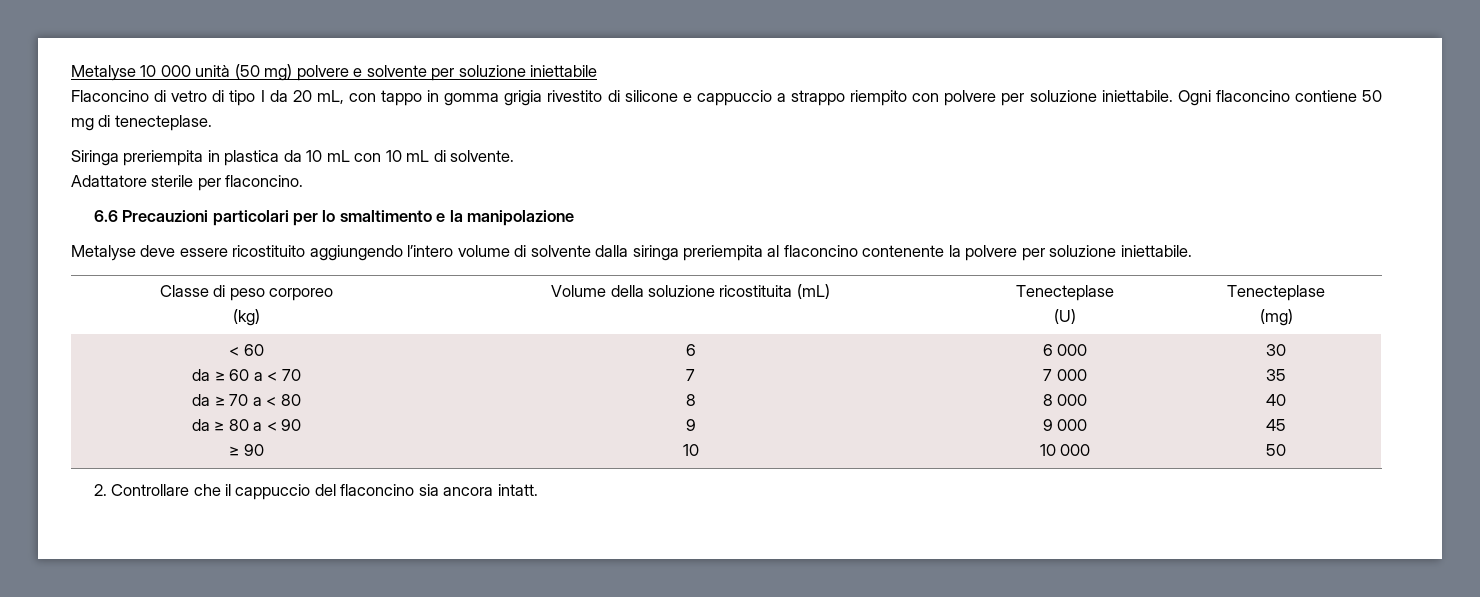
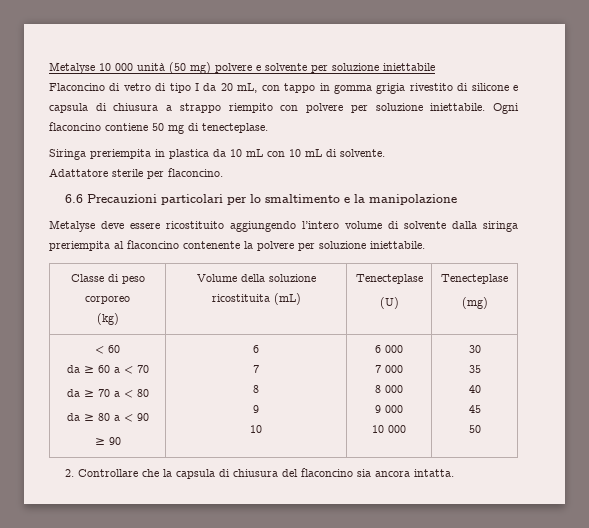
- Flaconcino di vetro di tipo I da 20 mL, con tappo in gomma grigia rivestito di silicone e cappuccio a strappo riempito con polvere per soluzione iniettabile.
+ Flaconcino di vetro di tipo I da 20 mL, con tappo in gomma grigia rivestito di silicone e capsula di chiusura a strappo riempito con polvere per soluzione iniettabile.
- 2. Controllare che il cappuccio del flaconcino sia ancora intatt.
+ 2. Controllare che la capsula di chiusura del flaconcino sia ancora intatta.

